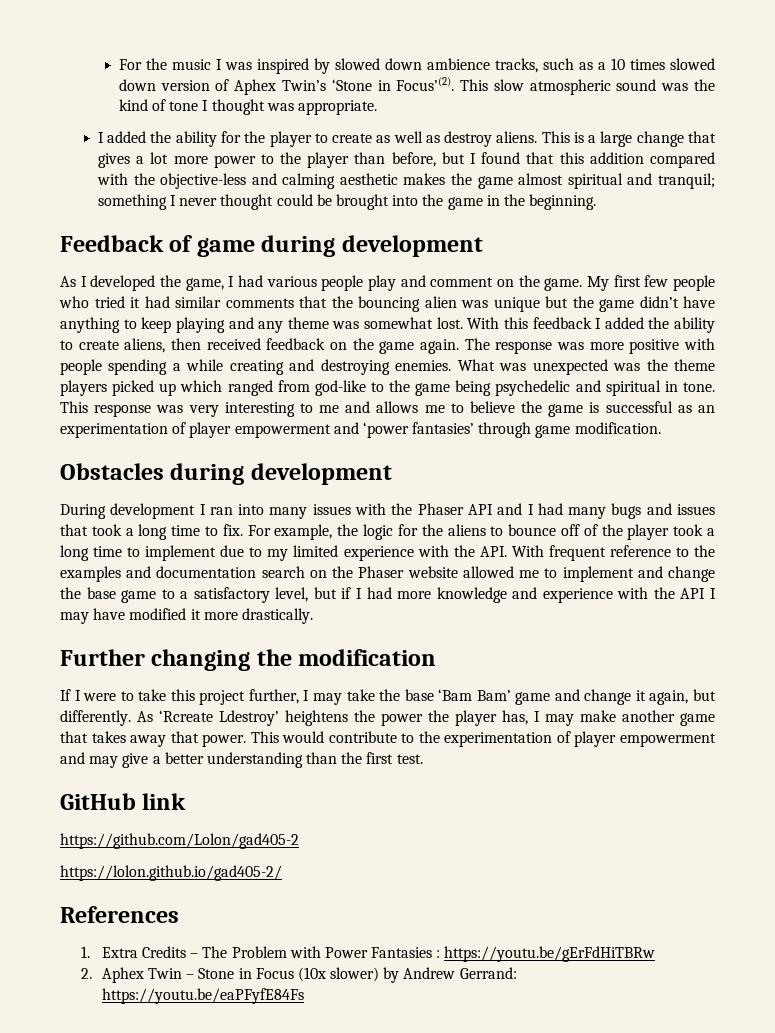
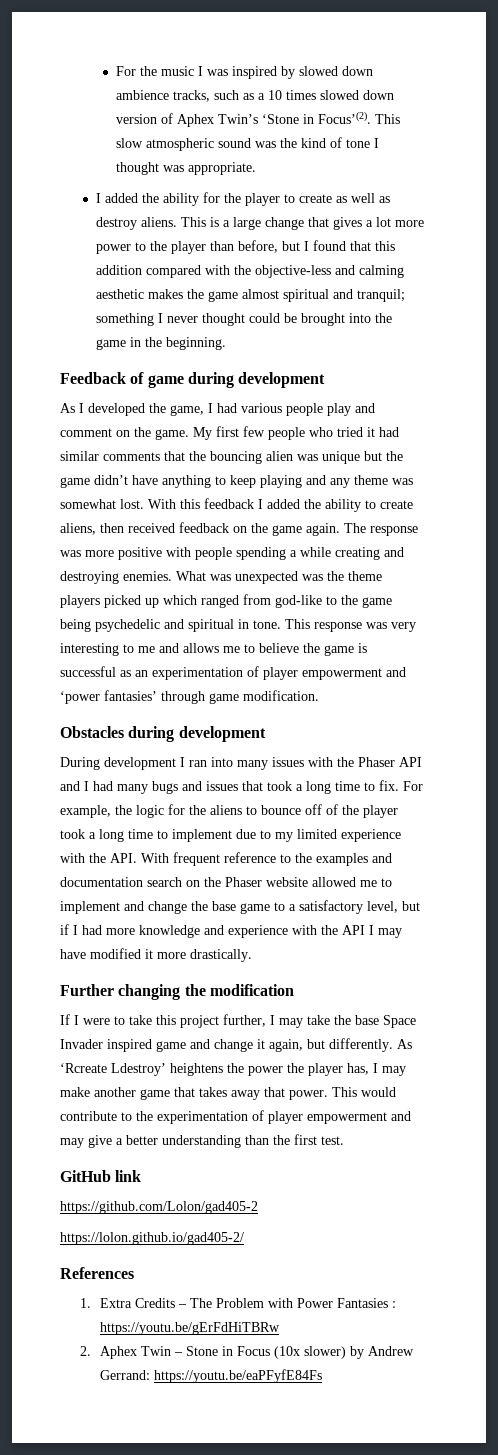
- If I were to take this project further, I may take the base ‘Bam Bam’ game and change it again, but differently.
+ If I were to take this project further, I may take the base Space Invader inspired game and change it again, but differently.

